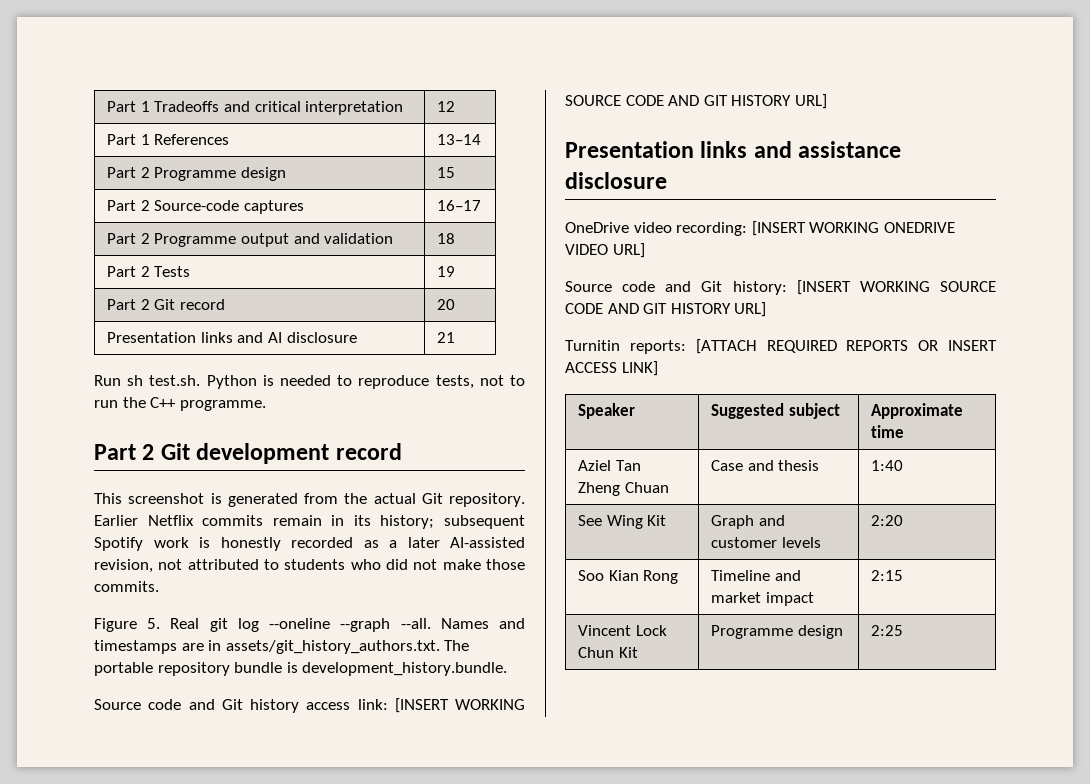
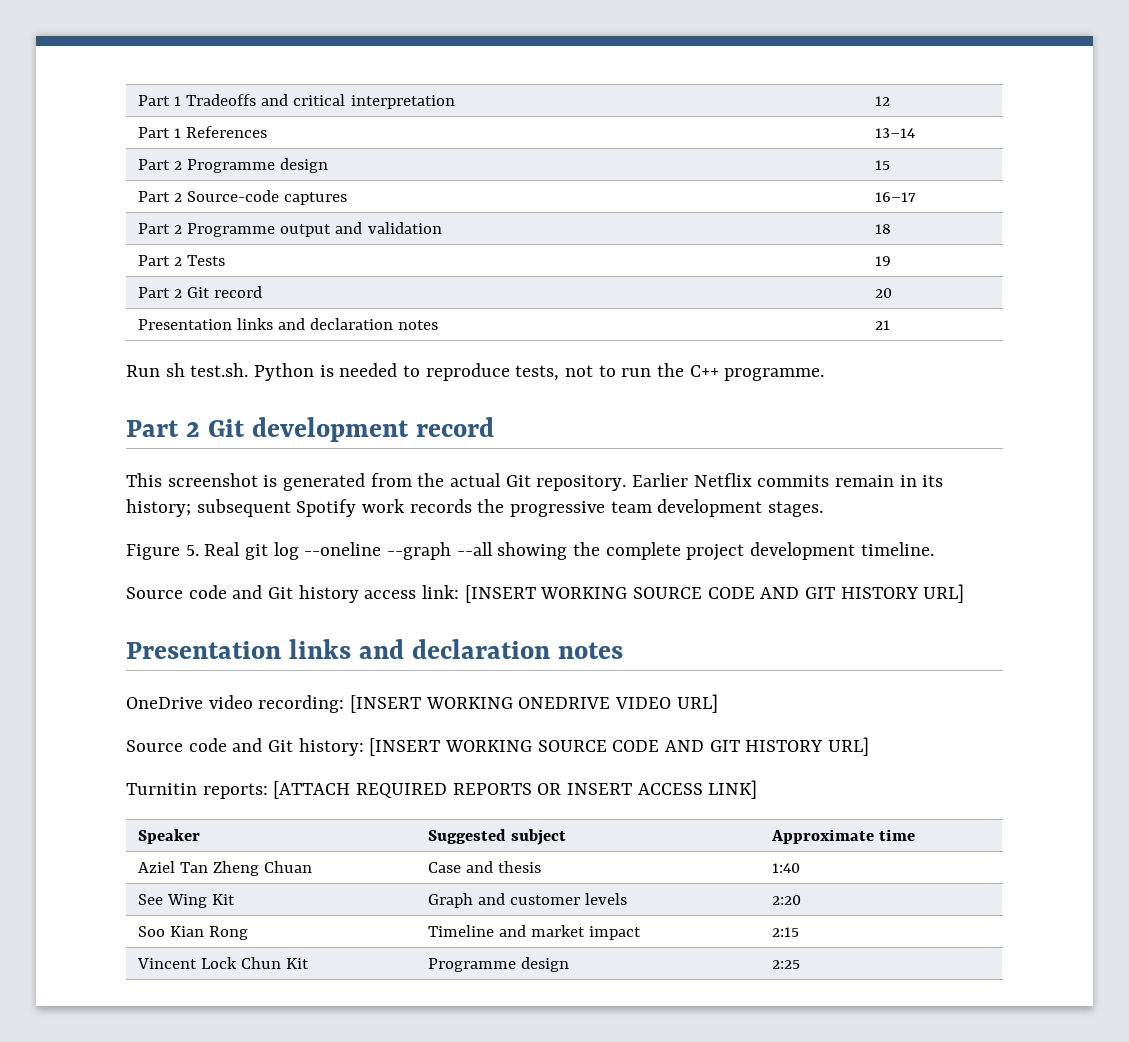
- Presentation links and AI disclosure | 21
+ Presentation links and declaration notes | 21
- Earlier Netflix commits remain in its history; subsequent Spotify work is honestly recorded as a later AI-assisted revision, not attributed to students who did not make those commits.
+ Earlier Netflix commits remain in its history; subsequent Spotify work records the progressive team development stages.
- Figure 5. Real git log --oneline --graph --all. Names and timestamps are in assets/git_history_authors.txt. The portable repository bundle is development_history.bundle.
+ Figure 5. Real git log --oneline --graph --all showing the complete project development timeline.
  Source code and Git history access link: [INSERT WORKING SOURCE CODE AND GIT HISTORY URL]
- Presentation links and assistance disclosure
+ Presentation links and declaration notes

